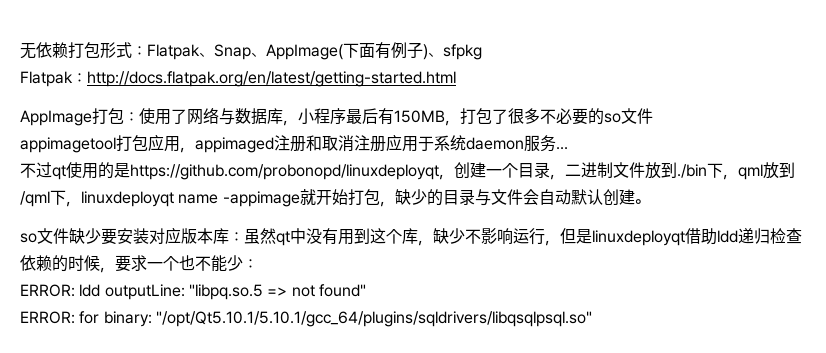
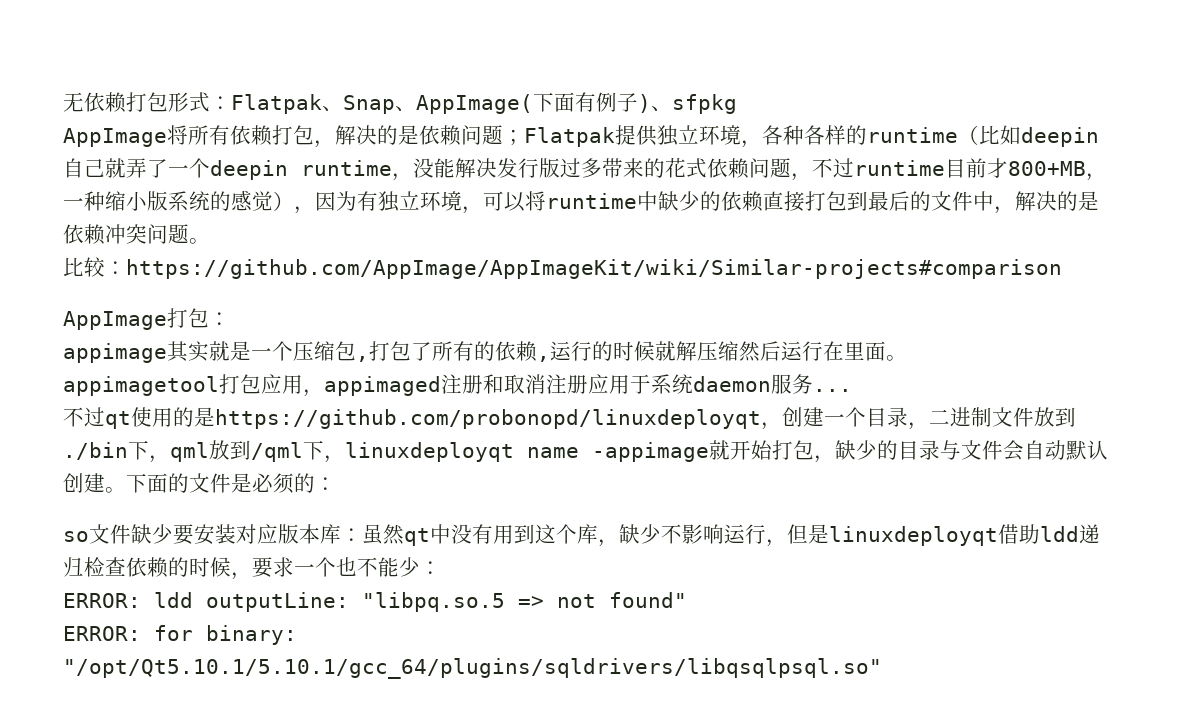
- Flatpak：http://docs.flatpak.org/en/latest/getting-started.html
- AppImage打包：使用了网络与数据库，小程序最后有150MB，打包了很多不必要的so文件
+ AppImage将所有依赖打包，解决的是依赖问题；Flatpak提供独立环境，各种各样的runtime（比如deepin自己就弄了一个deepin runtime，没能解决发行版过多带来的花式依赖问题，不过runtime目前才800+MB，一种缩小版系统的感觉），因为有独立环境，可以将runtime中缺少的依赖直接打包到最后的文件中，解决的是依赖冲突问题。
+ 比较：https://github.com/AppImage/AppImageKit/wiki/Similar-projects#comparison
+ AppImage打包：
+ appimage其实就是一个压缩包,打包了所有的依赖,运行的时候就解压缩然后运行在里面。
+ 下面的文件是必须的：

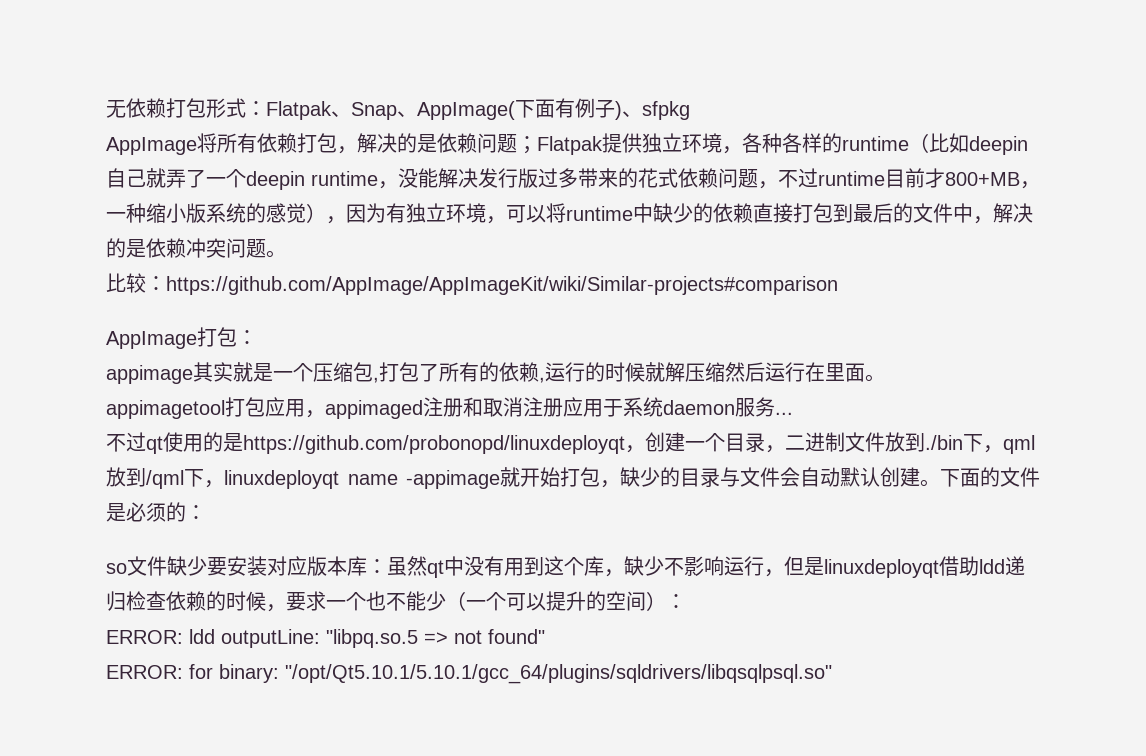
- so文件缺少要安装对应版本库：虽然qt中没有用到这个库，缺少不影响运行，但是linuxdeployqt借助ldd递归检查依赖的时候，要求一个也不能少：
+ so文件缺少要安装对应版本库：虽然qt中没有用到这个库，缺少不影响运行，但是linuxdeployqt借助ldd递归检查依赖的时候，要求一个也不能少（一个可以提升的空间）：

